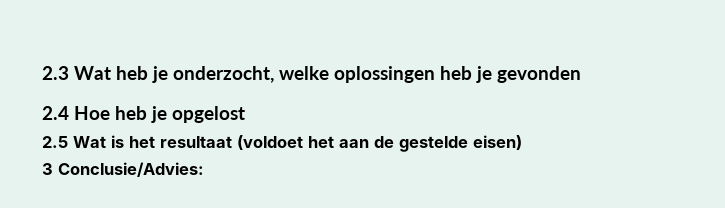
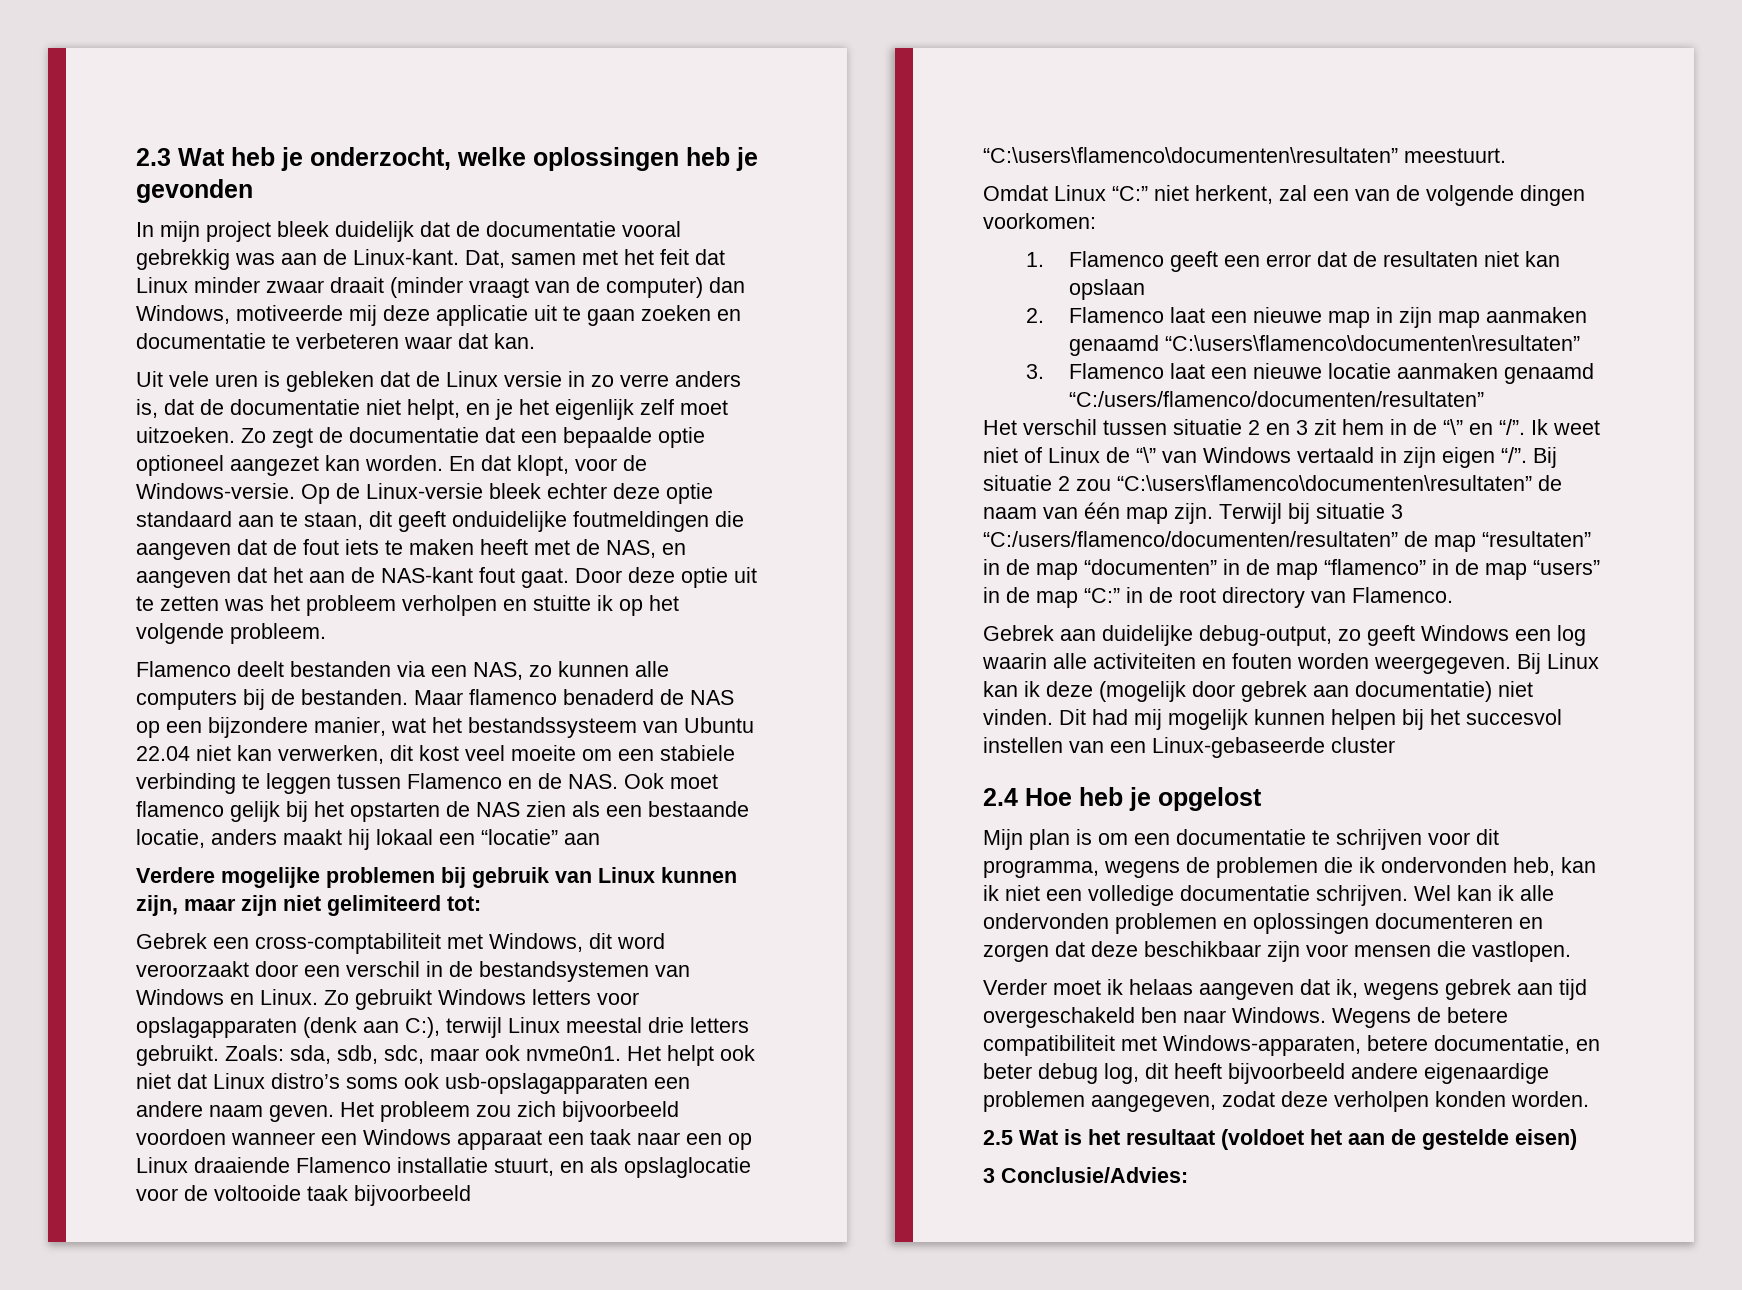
+ In mijn project bleek duidelijk dat de documentatie vooral gebrekkig was aan de Linux-kant. Dat, samen met het feit dat Linux minder zwaar draait (minder vraagt van de computer) dan Windows, motiveerde mij deze applicatie uit te gaan zoeken en documentatie te verbeteren waar dat kan.
+ Uit vele uren is gebleken dat de Linux versie in zo verre anders is, dat de documentatie niet helpt, en je het eigenlijk zelf moet uitzoeken. Zo zegt de documentatie dat een bepaalde optie optioneel aangezet kan worden. En dat klopt, voor de Windows-versie. Op de Linux-versie bleek echter deze optie standaard aan te staan, dit geeft onduidelijke foutmeldingen die aangeven dat de fout iets te maken heeft met de NAS, en aangeven dat het aan de NAS-kant fout gaat. Door deze optie uit te zetten was het probleem verholpen en stuitte ik op het volgende probleem.
+ Flamenco deelt bestanden via een NAS, zo kunnen alle computers bij de bestanden. Maar flamenco benaderd de NAS op een bijzondere manier, wat het bestandssysteem van Ubuntu 22.04 niet kan verwerken, dit kost veel moeite om een stabiele verbinding te leggen tussen Flamenco en de NAS. Ook moet flamenco gelijk bij het opstarten de NAS zien als een bestaande locatie, anders maakt hij lokaal een “locatie” aan
+ Verdere mogelijke problemen bij gebruik van Linux kunnen zijn, maar zijn niet gelimiteerd tot:
+ Gebrek een cross-comptabiliteit met Windows, dit word veroorzaakt door een verschil in de bestandsystemen van Windows en Linux. Zo gebruikt Windows letters voor opslagapparaten (denk aan C:), terwijl Linux meestal drie letters gebruikt. Zoals: sda, sdb, sdc, maar ook nvme0n1. Het helpt ook niet dat Linux distro’s soms ook usb-opslagapparaten een andere naam geven. Het probleem zou zich bijvoorbeeld voordoen wanneer een Windows apparaat een taak naar een op Linux draaiende Flamenco installatie stuurt, en als opslaglocatie voor de voltooide taak bijvoorbeeld “C:\users\flamenco\documenten\resultaten” meestuurt.
+ Omdat Linux “C:” niet herkent, zal een van de volgende dingen voorkomen:
+ 1. Flamenco geeft een error dat de resultaten niet kan opslaan
+ 2. Flamenco laat een nieuwe map in zijn map aanmaken genaamd “C:\users\flamenco\documenten\resultaten”
+ 3. Flamenco laat een nieuwe locatie aanmaken genaamd “C:/users/flamenco/documenten/resultaten”
+ Het verschil tussen situatie 2 en 3 zit hem in de “\” en “/”. Ik weet niet of Linux de “\” van Windows vertaald in zijn eigen “/”. Bij situatie 2 zou “C:\users\flamenco\documenten\resultaten” de naam van één map zijn. Terwijl bij situatie 3 “C:/users/flamenco/documenten/resultaten” de map “resultaten” in de map “documenten” in de map “flamenco” in de map “users” in de map “C:” in de root directory van Flamenco.
+ Gebrek aan duidelijke debug-output, zo geeft Windows een log waarin alle activiteiten en fouten worden weergegeven. Bij Linux kan ik deze (mogelijk door gebrek aan documentatie) niet vinden. Dit had mij mogelijk kunnen helpen bij het succesvol instellen van een Linux-gebaseerde cluster
+ Mijn plan is om een documentatie te schrijven voor dit programma, wegens de problemen die ik ondervonden heb, kan ik niet een volledige documentatie schrijven. Wel kan ik alle ondervonden problemen en oplossingen documenteren en zorgen dat deze beschikbaar zijn voor mensen die vastlopen.
+ Verder moet ik helaas aangeven dat ik, wegens gebrek aan tijd overgeschakeld ben naar Windows. Wegens de betere compatibiliteit met Windows-apparaten, betere documentatie, en beter debug log, dit heeft bijvoorbeeld andere eigenaardige problemen aangegeven, zodat deze verholpen konden worden.

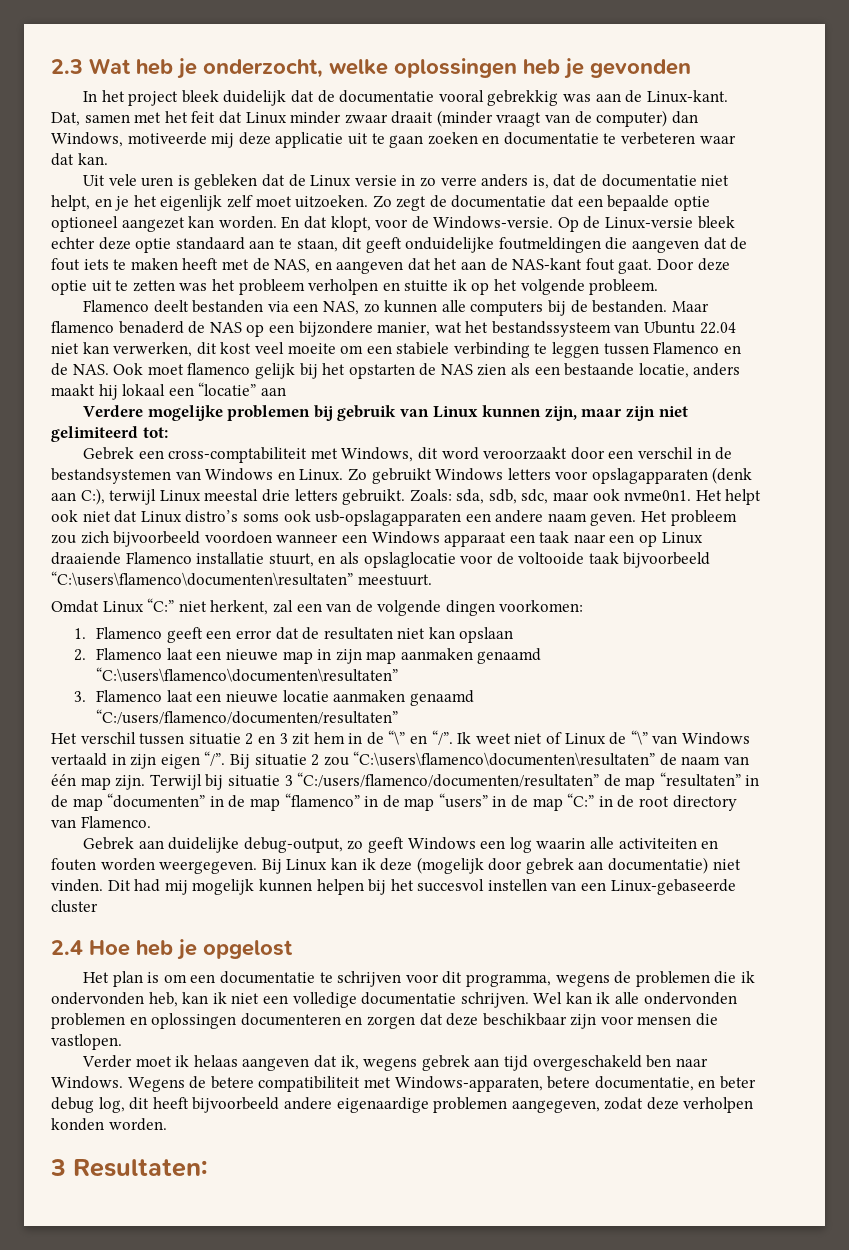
- In mijn project bleek duidelijk dat de documentatie vooral gebrekkig was aan de Linux-kant.
+ In het project bleek duidelijk dat de documentatie vooral gebrekkig was aan de Linux-kant.
- Mijn plan is om een documentatie te schrijven voor dit programma, wegens de problemen die ik ondervonden heb, kan ik niet een volledige documentatie schrijven.
+ Het plan is om een documentatie te schrijven voor dit programma, wegens de problemen die ik ondervonden heb, kan ik niet een volledige documentatie schrijven.
- 2.5 Wat is het resultaat (voldoet het aan de gestelde eisen)
- 3 Conclusie/Advies:
+ 3 Resultaten:

